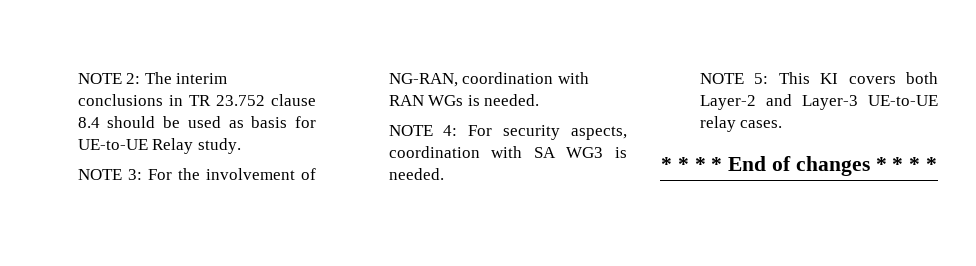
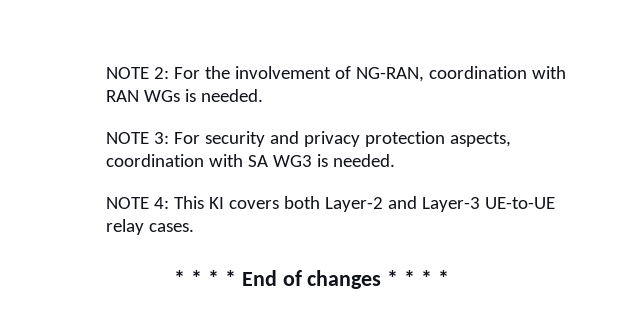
- NOTE 2: The interim conclusions in TR 23.752 clause 8.4 should be used as basis for UE-to-UE Relay study.
- NOTE 3: For the involvement of NG-RAN, coordination with RAN WGs is needed.
+ NOTE 2: For the involvement of NG-RAN, coordination with RAN WGs is needed.
- NOTE 4: For security aspects, coordination with SA WG3 is needed.
+ NOTE 3: For security and privacy protection aspects, coordination with SA WG3 is needed.
- NOTE 5: This KI covers both Layer-2 and Layer-3 UE-to-UE relay cases.
+ NOTE 4: This KI covers both Layer-2 and Layer-3 UE-to-UE relay cases.

